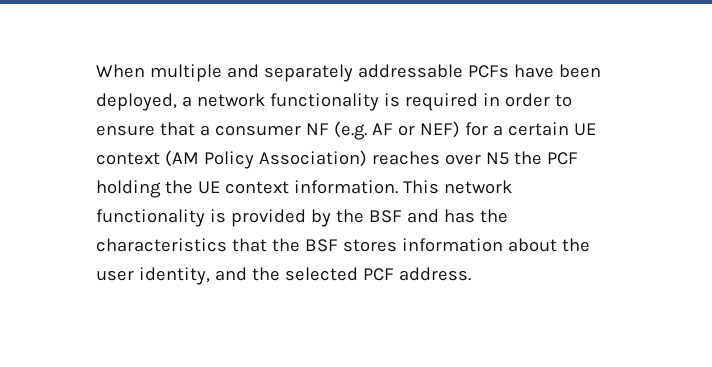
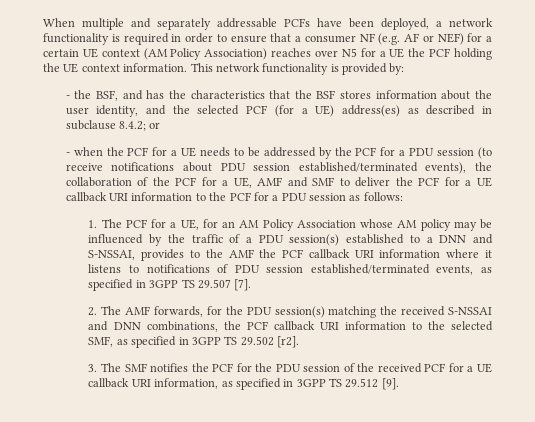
- When multiple and separately addressable PCFs have been deployed, a network functionality is required in order to ensure that a consumer NF (e.g. AF or NEF) for a certain UE context (AM Policy Association) reaches over N5 the PCF holding the UE context information.
+ When multiple and separately addressable PCFs have been deployed, a network functionality is required in order to ensure that a consumer NF (e.g. AF or NEF) for a certain UE context (AM Policy Association) reaches over N5 for a UE the PCF holding the UE context information.
- This network functionality is provided by the BSF and has the characteristics that the BSF stores information about the user identity, and the selected PCF address.
+ This network functionality is provided by:
+ - the BSF, and has the characteristics that the BSF stores information about the user identity, and the selected PCF (for a UE) address(es) as described in subclause 8.4.2; or
+ - when the PCF for a UE needs to be addressed by the PCF for a PDU session (to receive notifications about PDU session established/terminated events), the collaboration of the PCF for a UE, AMF and SMF to deliver the PCF for a UE callback URI information to the PCF for a PDU session as follows:
+ 1. The PCF for a UE, for an AM Policy Association whose AM policy may be influenced by the traffic of a PDU session(s) established to a DNN and S-NSSAI, provides to the AMF the PCF callback URI information where it listens to notifications of PDU session established/terminated events, as specified in 3GPP TS 29.507 [7].
+ 2. The AMF forwards, for the PDU session(s) matching the received S-NSSAI and DNN combinations, the PCF callback URI information to the selected SMF, as specified in 3GPP TS 29.502 [r2].
+ 3. The SMF notifies the PCF for the PDU session of the received PCF for a UE callback URI information, as specified in 3GPP TS 29.512 [9].

